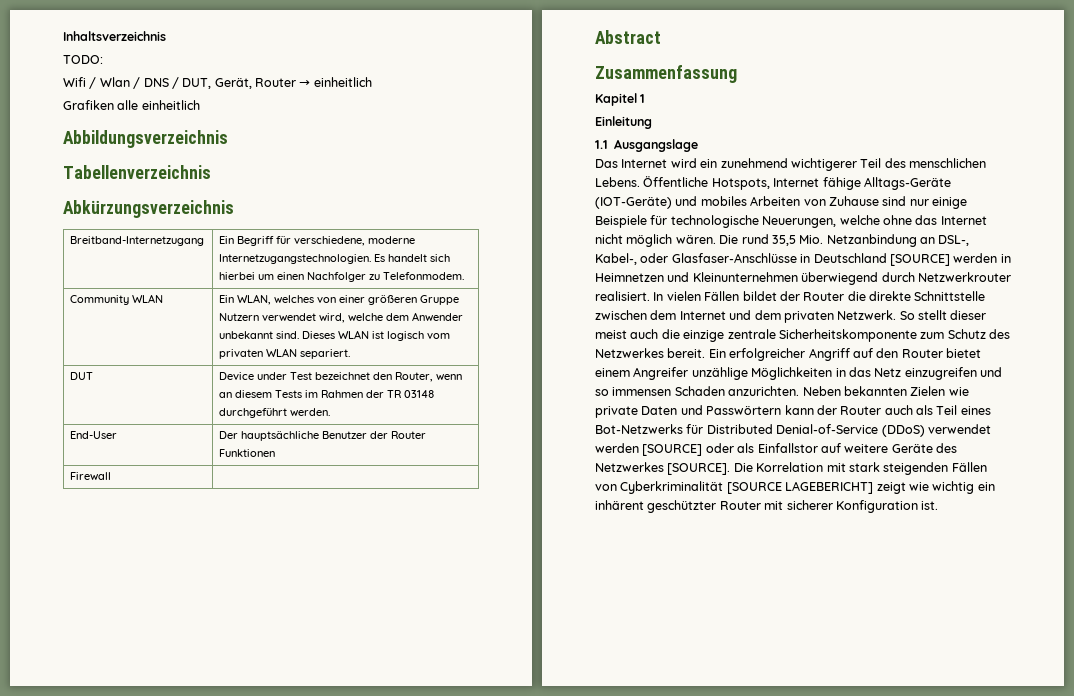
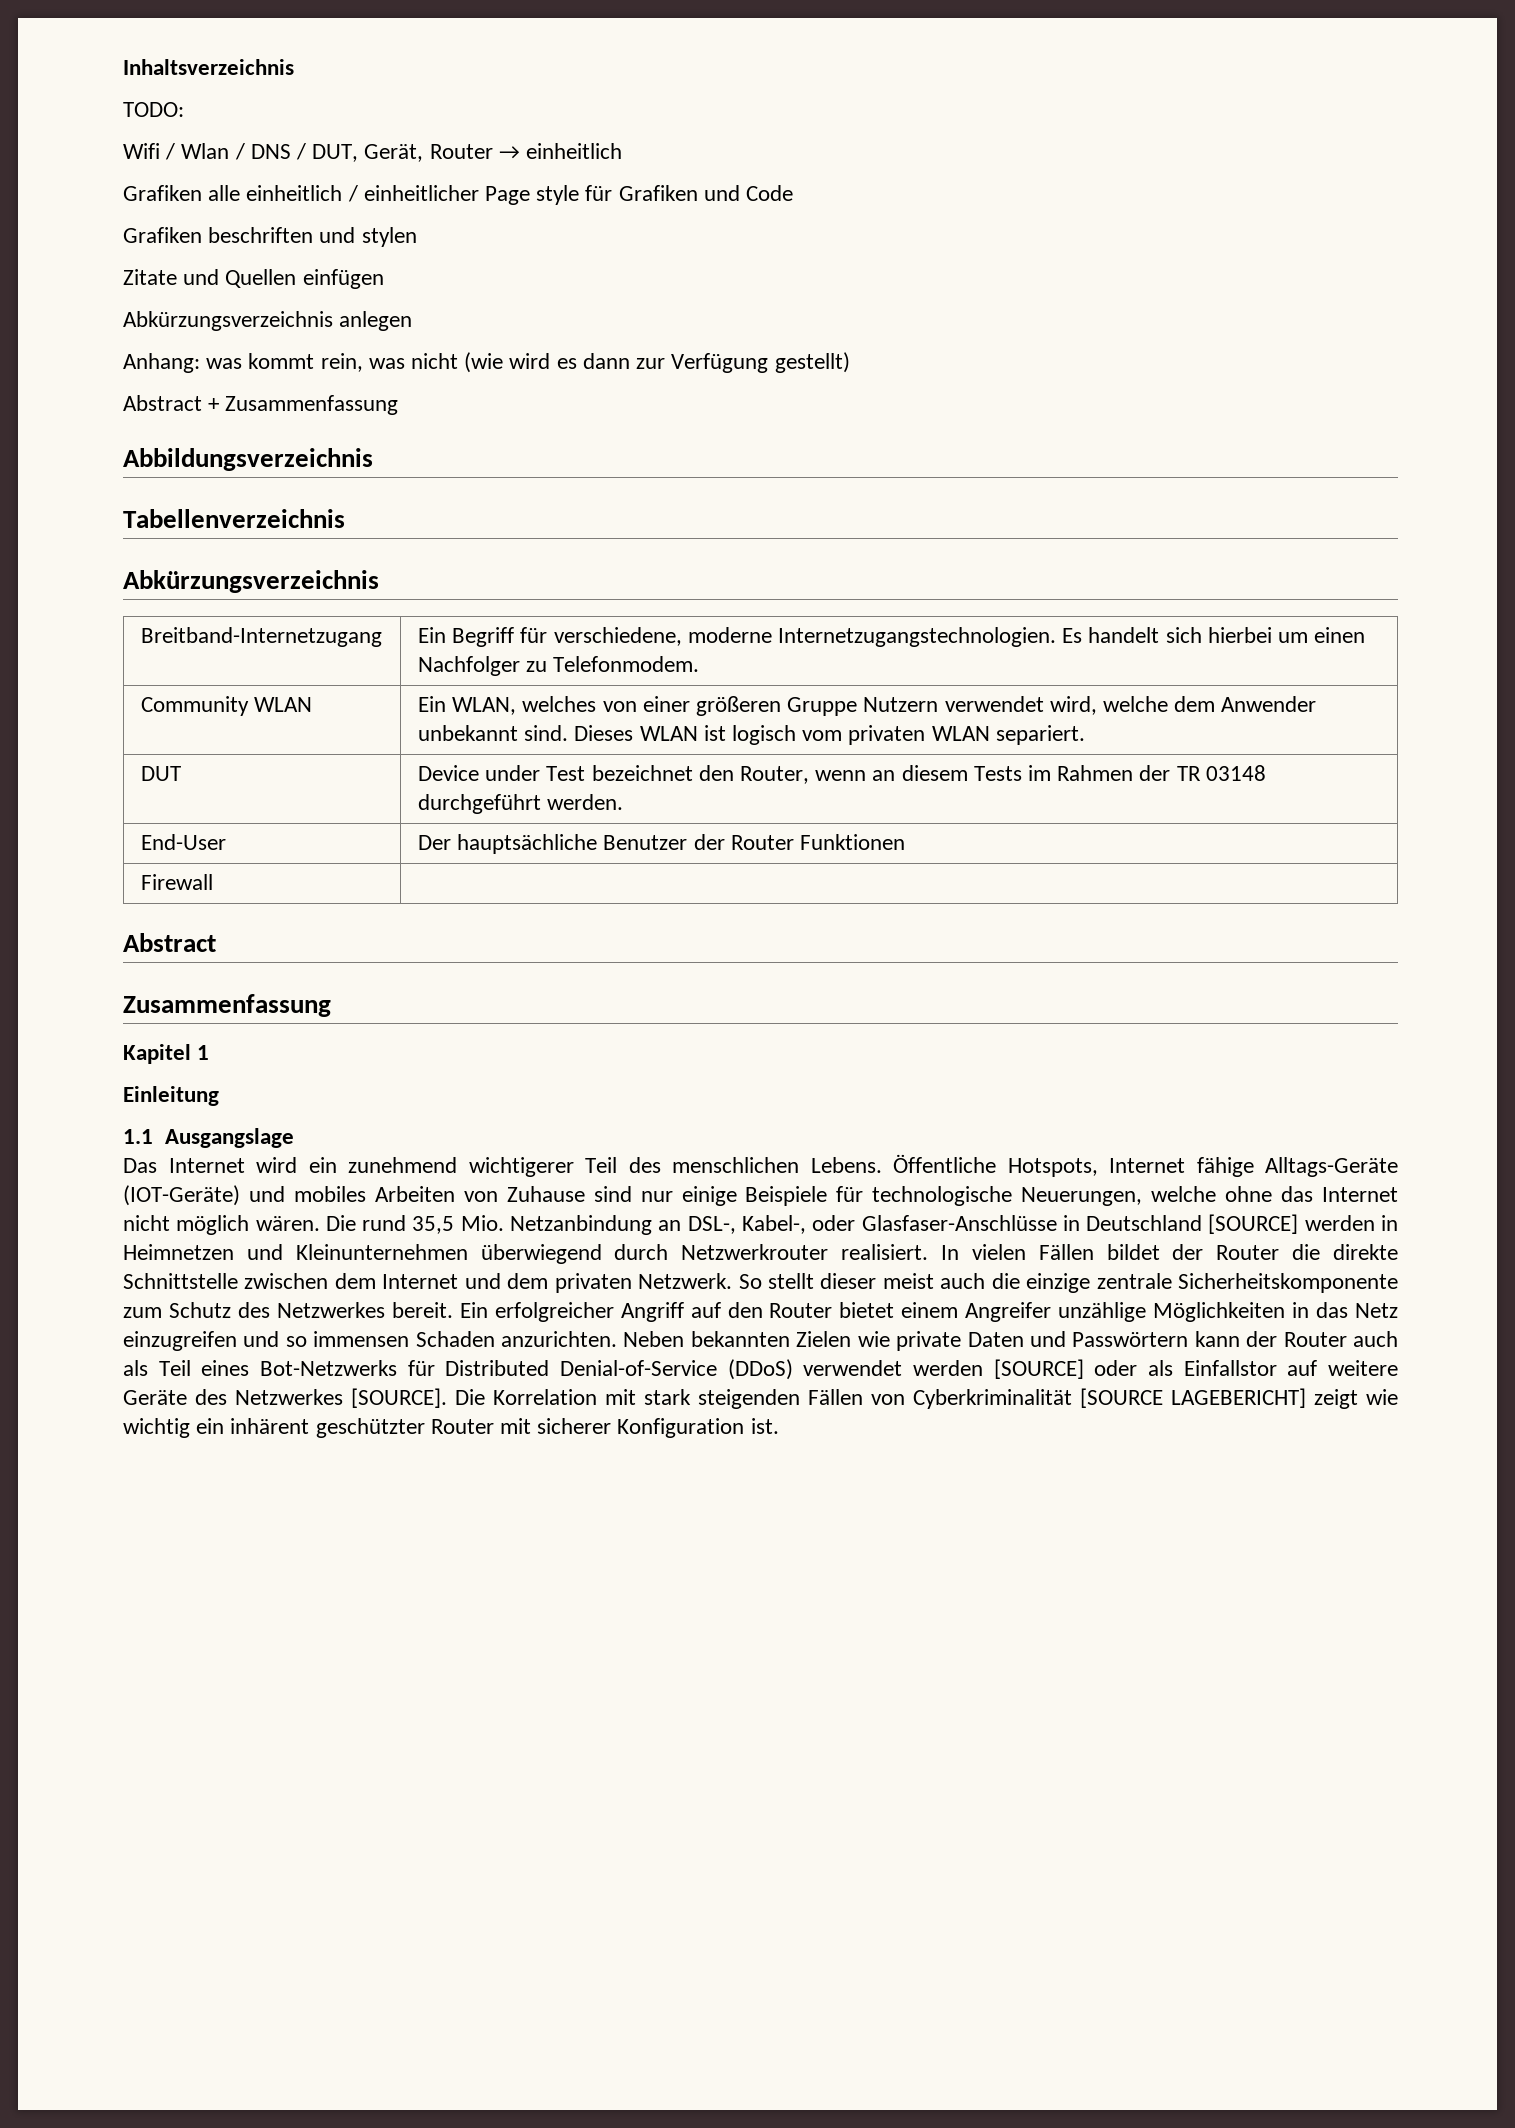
- Grafiken alle einheitlich
+ Grafiken alle einheitlich / einheitlicher Page style für Grafiken und Code
+ Grafiken beschriften und stylen
+ Zitate und Quellen einfügen
+ Abkürzungsverzeichnis anlegen
+ Anhang: was kommt rein, was nicht (wie wird es dann zur Verfügung gestellt)
+ Abstract + Zusammenfassung

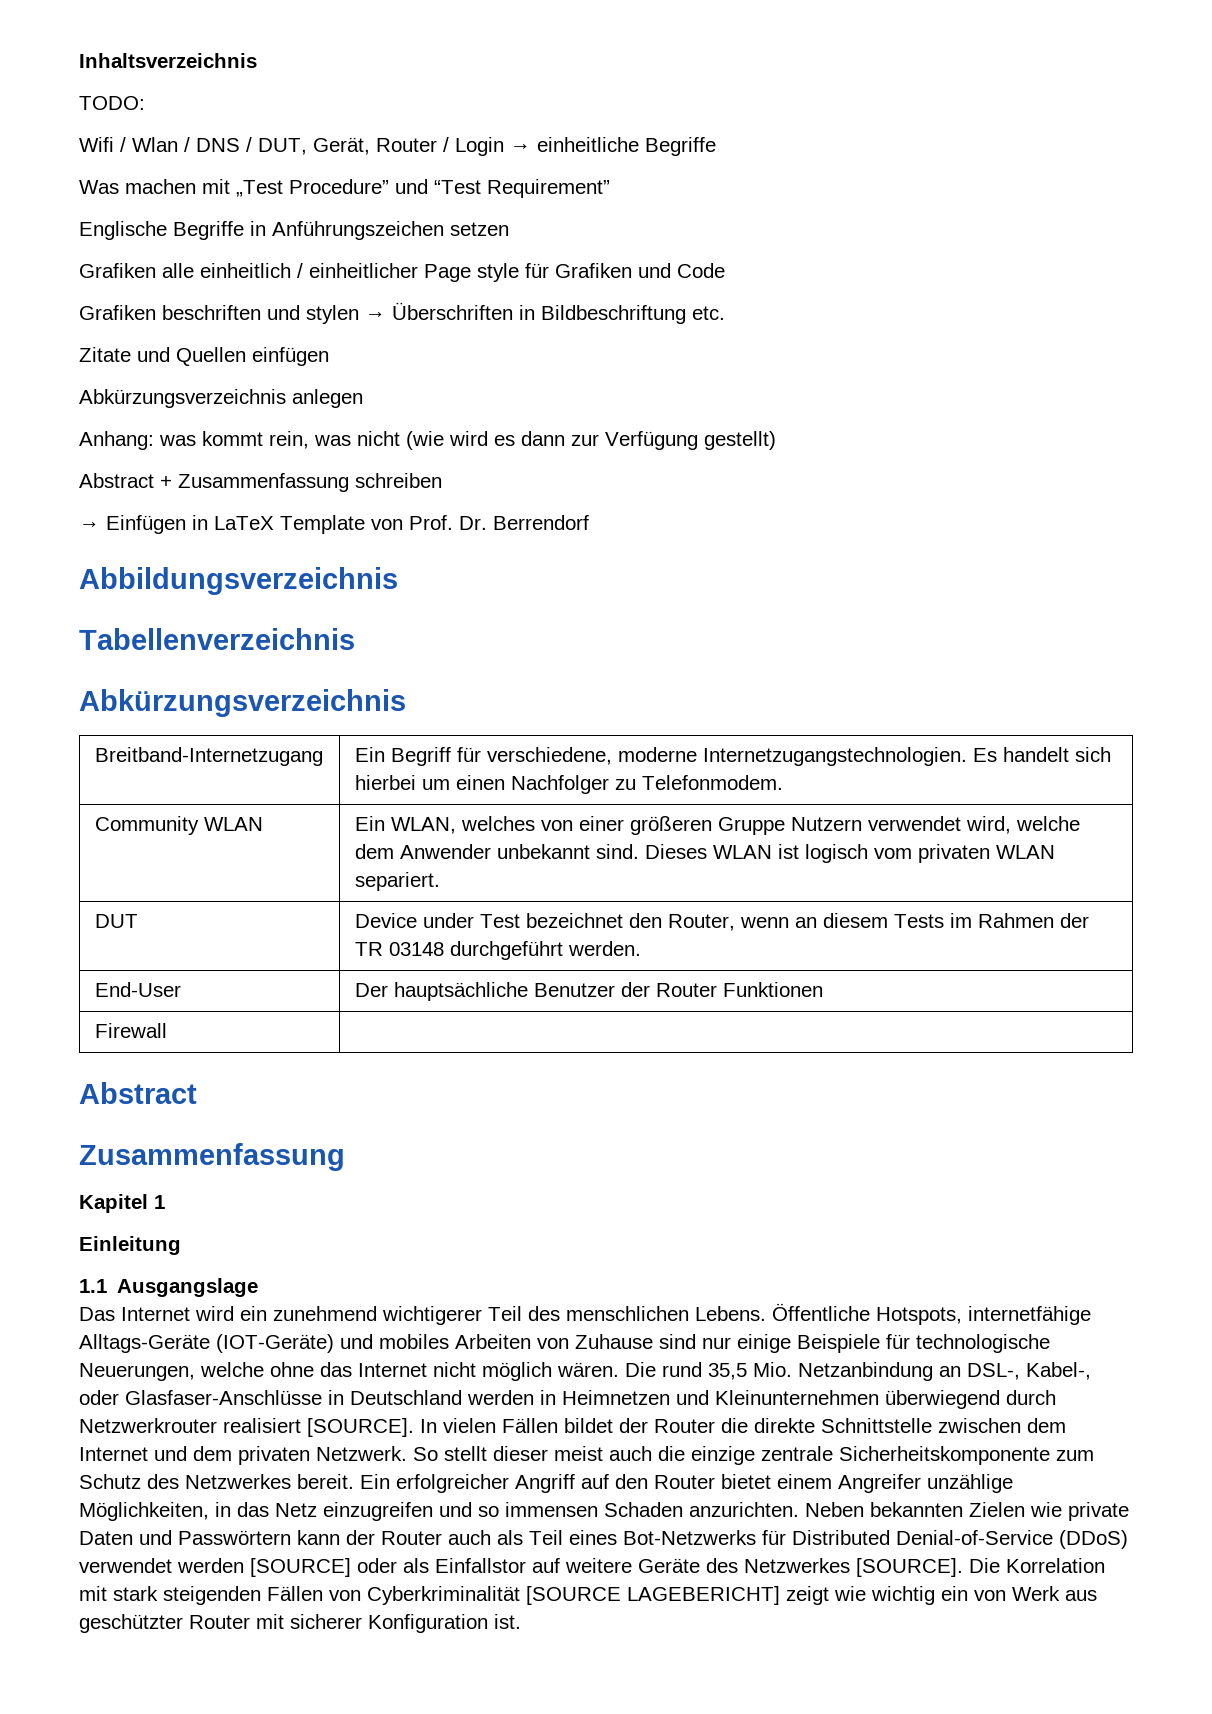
- Wifi / Wlan / DNS / DUT, Gerät, Router → einheitlich
+ Wifi / Wlan / DNS / DUT, Gerät, Router / Login → einheitliche Begriffe
+ Was machen mit „Test Procedure” und “Test Requirement”
+ Englische Begriffe in Anführungszeichen setzen
- Grafiken beschriften und stylen
+ Grafiken beschriften und stylen → Überschriften in Bildbeschriftung etc.
- Abstract + Zusammenfassung
+ Abstract + Zusammenfassung schreiben
+ → Einfügen in LaTeX Template von Prof. Dr. Berrendorf
- Öffentliche Hotspots, Internet fähige Alltags-Geräte (IOT-Geräte) und mobiles Arbeiten von Zuhause sind nur einige Beispiele für technologische Neuerungen, welche ohne das Internet nicht möglich wären.
+ Öffentliche Hotspots, internetfähige Alltags-Geräte (IOT-Geräte) und mobiles Arbeiten von Zuhause sind nur einige Beispiele für technologische Neuerungen, welche ohne das Internet nicht möglich wären.
- Die rund 35,5 Mio. Netzanbindung an DSL-, Kabel-, oder Glasfaser-Anschlüsse in Deutschland [SOURCE] werden in Heimnetzen und Kleinunternehmen überwiegend durch Netzwerkrouter realisiert.
+ Die rund 35,5 Mio. Netzanbindung an DSL-, Kabel-, oder Glasfaser-Anschlüsse in Deutschland werden in Heimnetzen und Kleinunternehmen überwiegend durch Netzwerkrouter realisiert [SOURCE].
- Ein erfolgreicher Angriff auf den Router bietet einem Angreifer unzählige Möglichkeiten in das Netz einzugreifen und so immensen Schaden anzurichten.
+ Ein erfolgreicher Angriff auf den Router bietet einem Angreifer unzählige Möglichkeiten, in das Netz einzugreifen und so immensen Schaden anzurichten.
- Die Korrelation mit stark steigenden Fällen von Cyberkriminalität [SOURCE LAGEBERICHT] zeigt wie wichtig ein inhärent geschützter Router mit sicherer Konfiguration ist.
+ Die Korrelation mit stark steigenden Fällen von Cyberkriminalität [SOURCE LAGEBERICHT] zeigt wie wichtig ein von Werk aus geschützter Router mit sicherer Konfiguration ist.

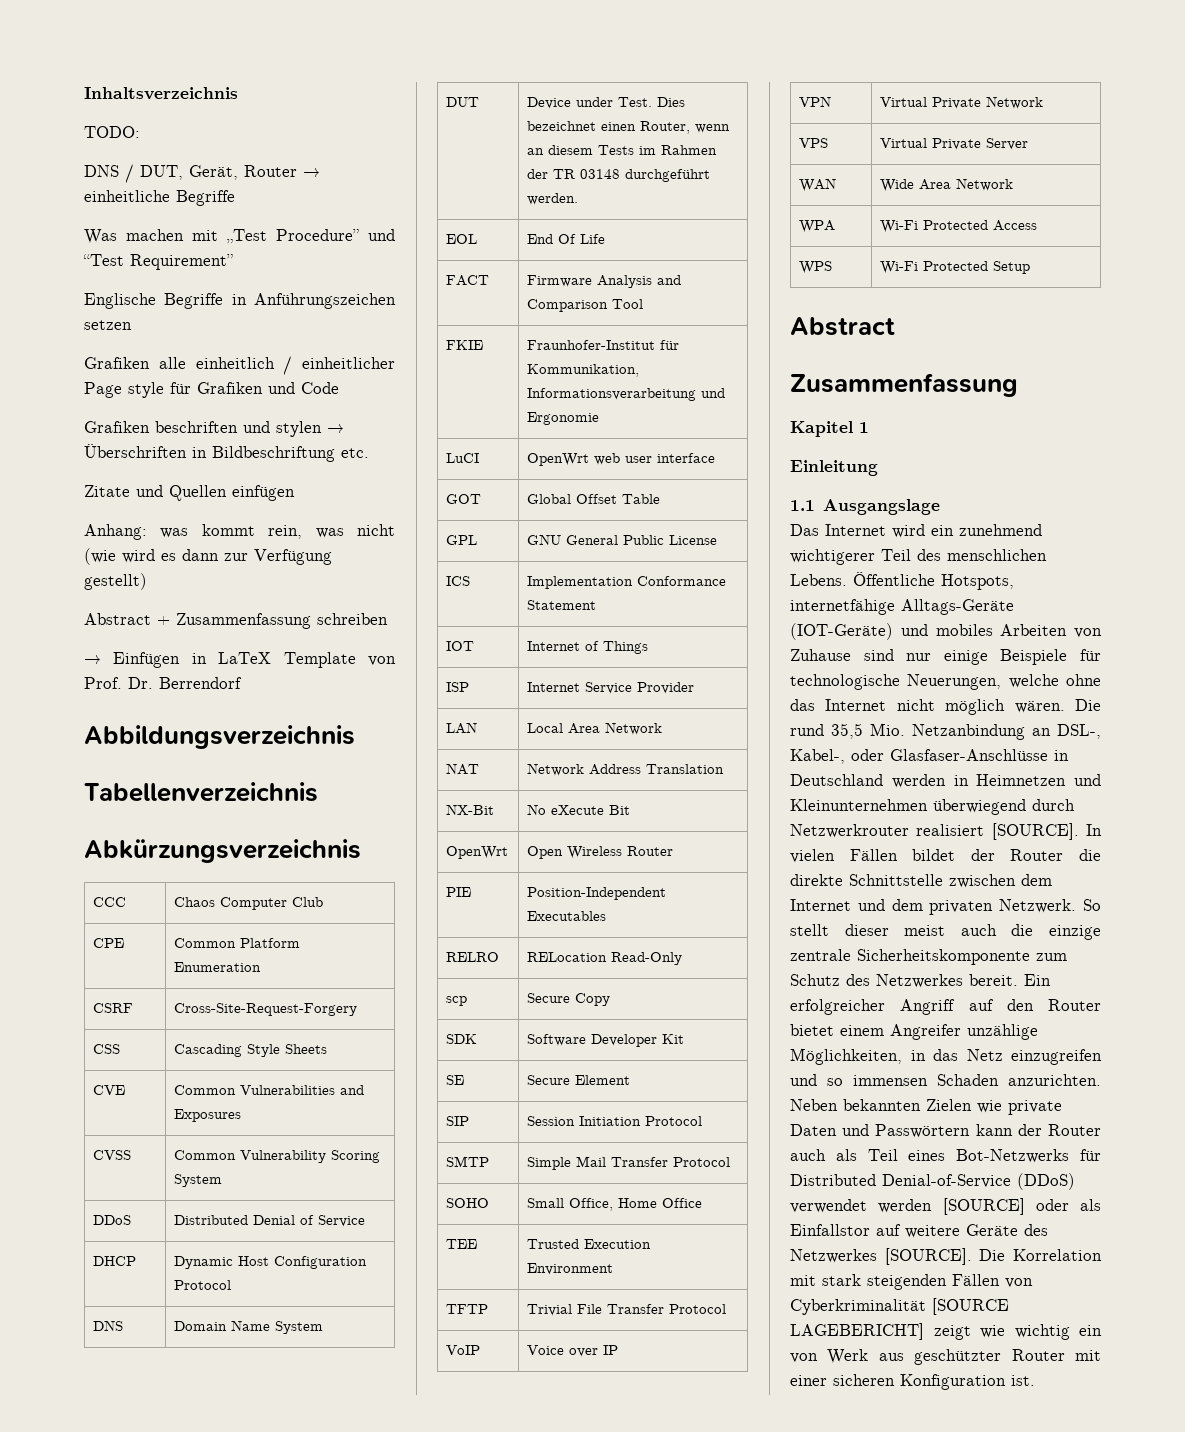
- Wifi / Wlan / DNS / DUT, Gerät, Router / Login → einheitliche Begriffe
+ DNS / DUT, Gerät, Router → einheitliche Begriffe
- Abkürzungsverzeichnis anlegen
- Breitband-Internetzugang | Ein Begriff für verschiedene, moderne Internetzugangstechnologien. Es handelt sich hierbei um einen Nachfolger zu Telefonmodem.
- Community WLAN | Ein WLAN, welches von einer größeren Gruppe Nutzern verwendet wird, welche dem Anwender unbekannt sind. Dieses WLAN ist logisch vom privaten WLAN separiert.
+ CCC | Chaos Computer Club
+ CPE | Common Platform Enumeration
+ CSRF | Cross-Site-Request-Forgery
+ CSS | Cascading Style Sheets
+ CVE | Common Vulnerabilities and Exposures
+ CVSS | Common Vulnerability Scoring System
+ DDoS | Distributed Denial of Service
+ DHCP | Dynamic Host Configuration Protocol
+ DNS | Domain Name System
- DUT | Device under Test bezeichnet den Router, wenn an diesem Tests im Rahmen der TR 03148 durchgeführt werden.
+ DUT | Device under Test. Dies bezeichnet einen Router, wenn an diesem Tests im Rahmen der TR 03148 durchgeführt werden.
- End-User | Der hauptsächliche Benutzer der Router Funktionen
- Firewall |
+ EOL | End Of Life
+ FACT | Firmware Analysis and Comparison Tool
+ FKIE | Fraunhofer-Institut für Kommunikation, Informationsverarbeitung und Ergonomie
+ LuCI | OpenWrt web user interface
+ GOT | Global Offset Table
+ GPL | GNU General Public License
+ ICS | Implementation Conformance Statement
+ IOT | Internet of Things
+ ISP | Internet Service Provider
+ LAN | Local Area Network
+ NAT | Network Address Translation
+ NX-Bit | No eXecute Bit
+ OpenWrt | Open Wireless Router
+ PIE | Position-Independent Executables
+ RELRO | RELocation Read-Only
+ scp | Secure Copy
+ SDK | Software Developer Kit
+ SE | Secure Element
+ SIP | Session Initiation Protocol
+ SMTP | Simple Mail Transfer Protocol
+ SOHO | Small Office, Home Office
+ TEE | Trusted Execution Environment
+ TFTP | Trivial File Transfer Protocol
+ VoIP | Voice over IP
+ VPN | Virtual Private Network
+ VPS | Virtual Private Server
+ WAN | Wide Area Network
+ WPA | Wi-Fi Protected Access
+ WPS | Wi-Fi Protected Setup
- Die Korrelation mit stark steigenden Fällen von Cyberkriminalität [SOURCE LAGEBERICHT] zeigt wie wichtig ein von Werk aus geschützter Router mit sicherer Konfiguration ist.
+ Die Korrelation mit stark steigenden Fällen von Cyberkriminalität [SOURCE LAGEBERICHT] zeigt wie wichtig ein von Werk aus geschützter Router mit einer sicheren Konfiguration ist.

